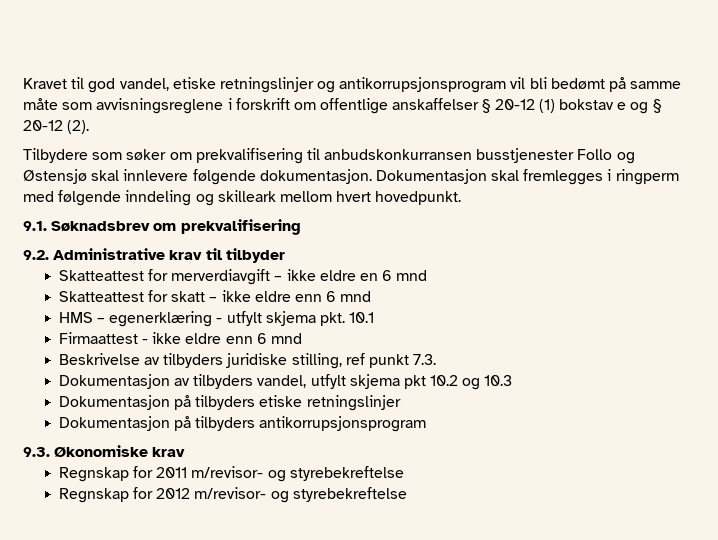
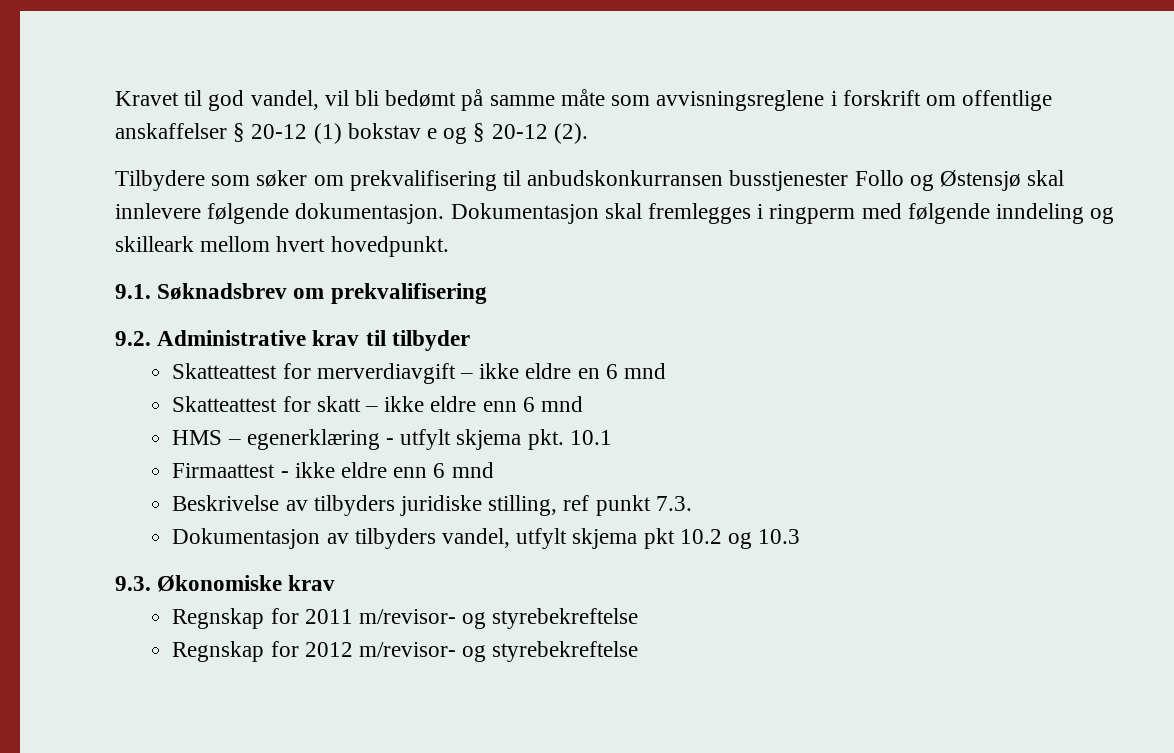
- Kravet til god vandel, etiske retningslinjer og antikorrupsjonsprogram vil bli bedømt på samme måte som avvisningsreglene i forskrift om offentlige anskaffelser § 20-12 (1) bokstav e og § 20-12 (2).
+ Kravet til god vandel, vil bli bedømt på samme måte som avvisningsreglene i forskrift om offentlige anskaffelser § 20-12 (1) bokstav e og § 20-12 (2).
- Dokumentasjon på tilbyders etiske retningslinjer
- Dokumentasjon på tilbyders antikorrupsjonsprogram

